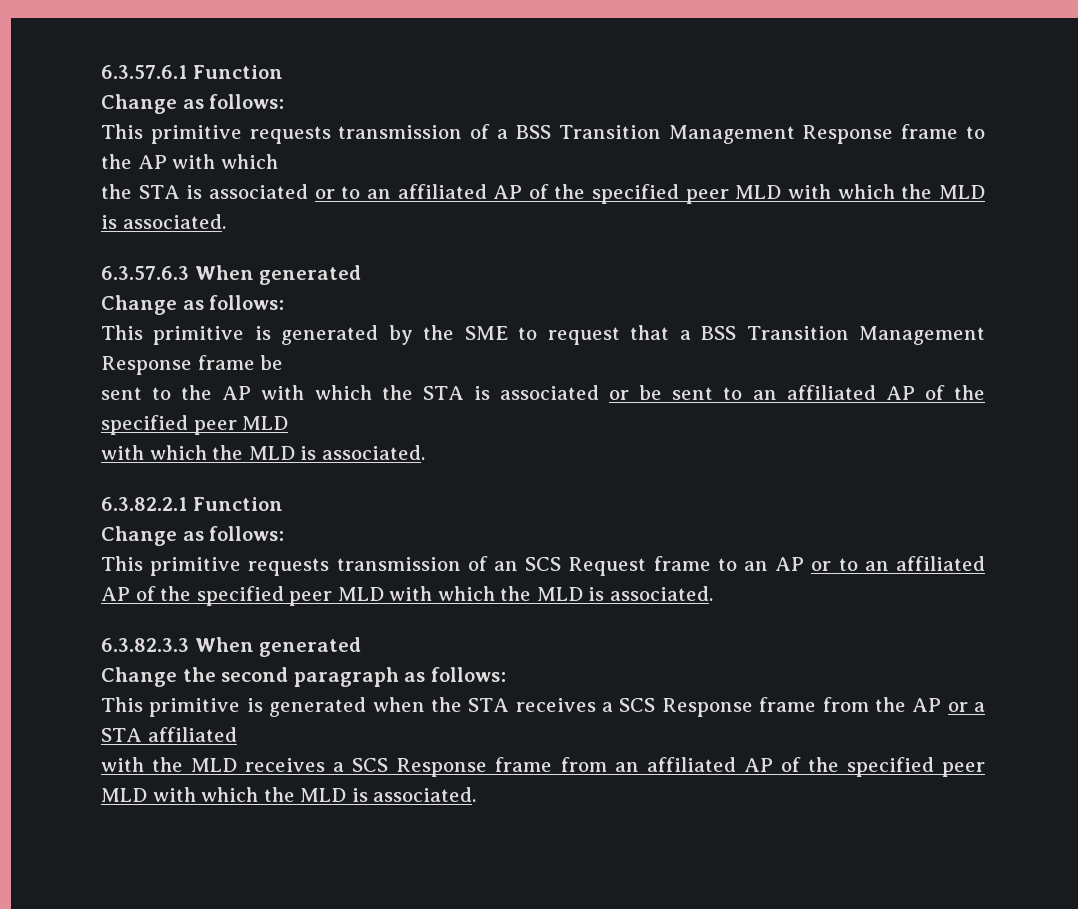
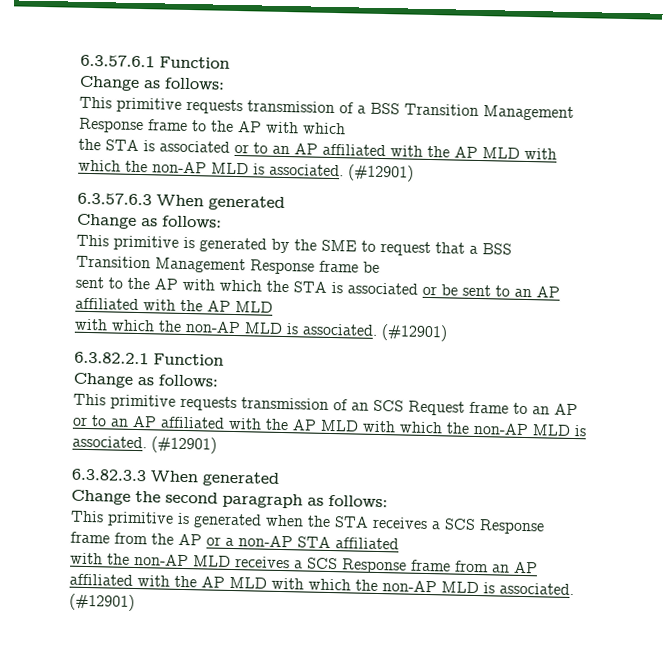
- the STA is associated or to an affiliated AP of the specified peer MLD with which the MLD is associated.
+ the STA is associated or to an AP affiliated with the AP MLD with which the non-AP MLD is associated. (#12901)
- sent to the AP with which the STA is associated or be sent to an affiliated AP of the specified peer MLD
- with which the MLD is associated.
+ sent to the AP with which the STA is associated or be sent to an AP affiliated with the AP MLD
+ with which the non-AP MLD is associated. (#12901)
- This primitive requests transmission of an SCS Request frame to an AP or to an affiliated AP of the specified peer MLD with which the MLD is associated.
+ This primitive requests transmission of an SCS Request frame to an AP or to an AP affiliated with the AP MLD with which the non-AP MLD is associated. (#12901)
- This primitive is generated when the STA receives a SCS Response frame from the AP or a STA affiliated
+ This primitive is generated when the STA receives a SCS Response frame from the AP or a non-AP STA affiliated
- with the MLD receives a SCS Response frame from an affiliated AP of the specified peer MLD with which the MLD is associated.
+ with the non-AP MLD receives a SCS Response frame from an AP affiliated with the AP MLD with which the non-AP MLD is associated. (#12901)

